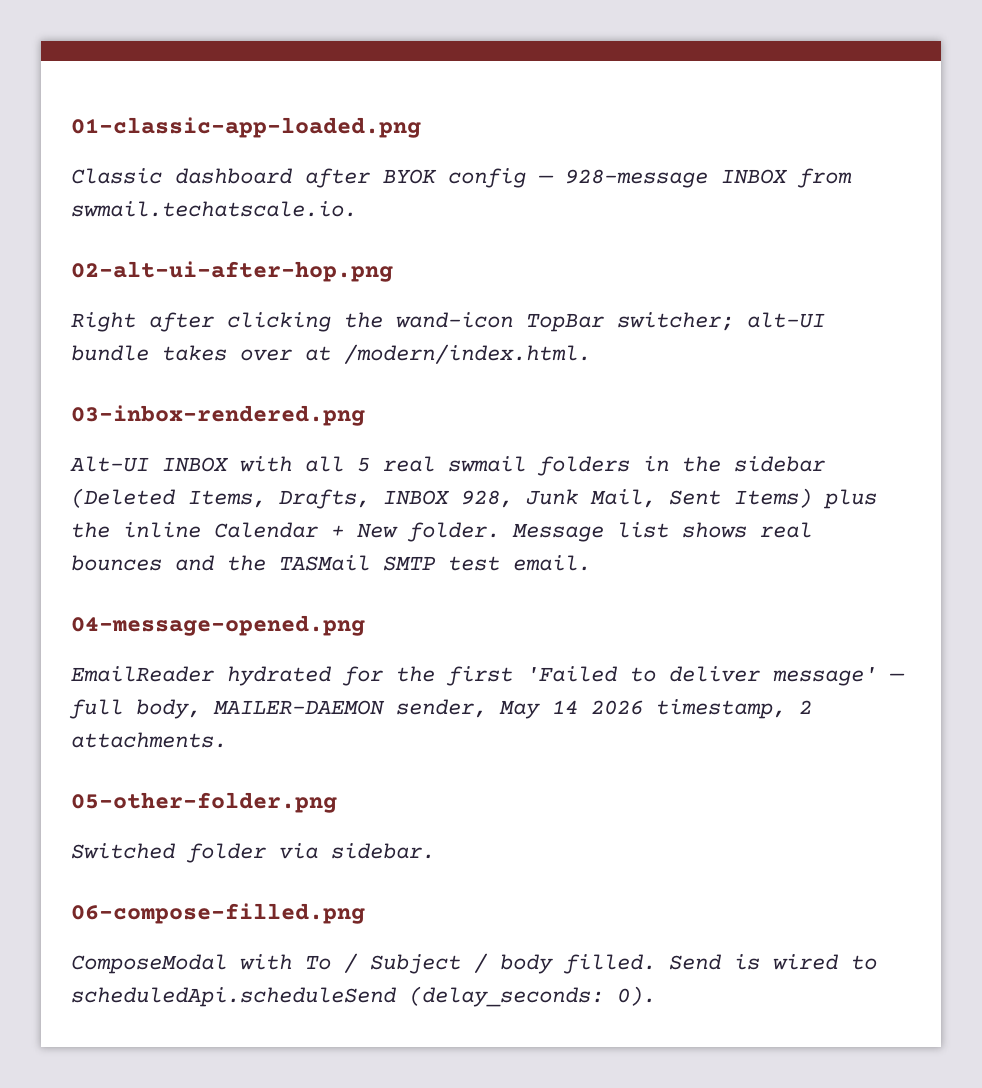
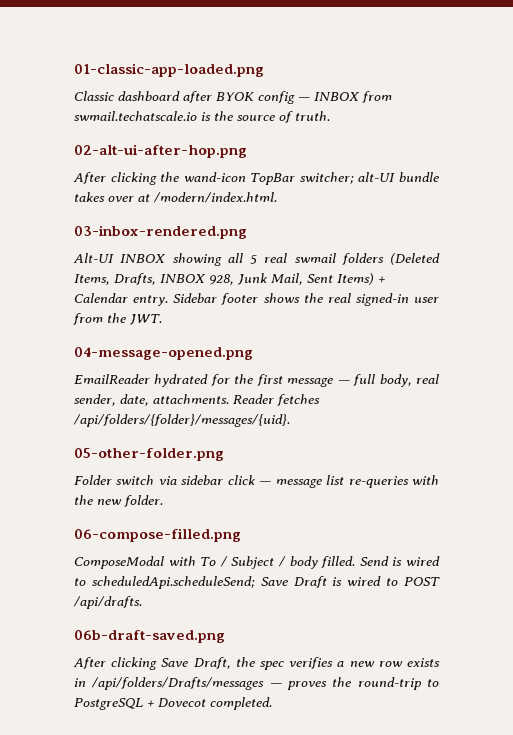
- Classic dashboard after BYOK config — 928-message INBOX from swmail.techatscale.io.
+ Classic dashboard after BYOK config — INBOX from swmail.techatscale.io is the source of truth.
- Right after clicking the wand-icon TopBar switcher; alt-UI bundle takes over at /modern/index.html.
+ After clicking the wand-icon TopBar switcher; alt-UI bundle takes over at /modern/index.html.
- Alt-UI INBOX with all 5 real swmail folders in the sidebar (Deleted Items, Drafts, INBOX 928, Junk Mail, Sent Items) plus the inline Calendar + New folder. Message list shows real bounces and the TASMail SMTP test email.
+ Alt-UI INBOX showing all 5 real swmail folders (Deleted Items, Drafts, INBOX 928, Junk Mail, Sent Items) + Calendar entry. Sidebar footer shows the real signed-in user from the JWT.
- EmailReader hydrated for the first 'Failed to deliver message' — full body, MAILER-DAEMON sender, May 14 2026 timestamp, 2 attachments.
+ EmailReader hydrated for the first message — full body, real sender, date, attachments. Reader fetches /api/folders/{folder}/messages/{uid}.
  05-other-folder.png
- Switched folder via sidebar.
+ Folder switch via sidebar click — message list re-queries with the new folder.
- Send is wired to scheduledApi.scheduleSend (delay_seconds: 0).
+ Send is wired to scheduledApi.scheduleSend; Save Draft is wired to POST /api/drafts.
+ 06b-draft-saved.png
+ After clicking Save Draft, the spec verifies a new row exists in /api/folders/Drafts/messages — proves the round-trip to PostgreSQL + Dovecot completed.

